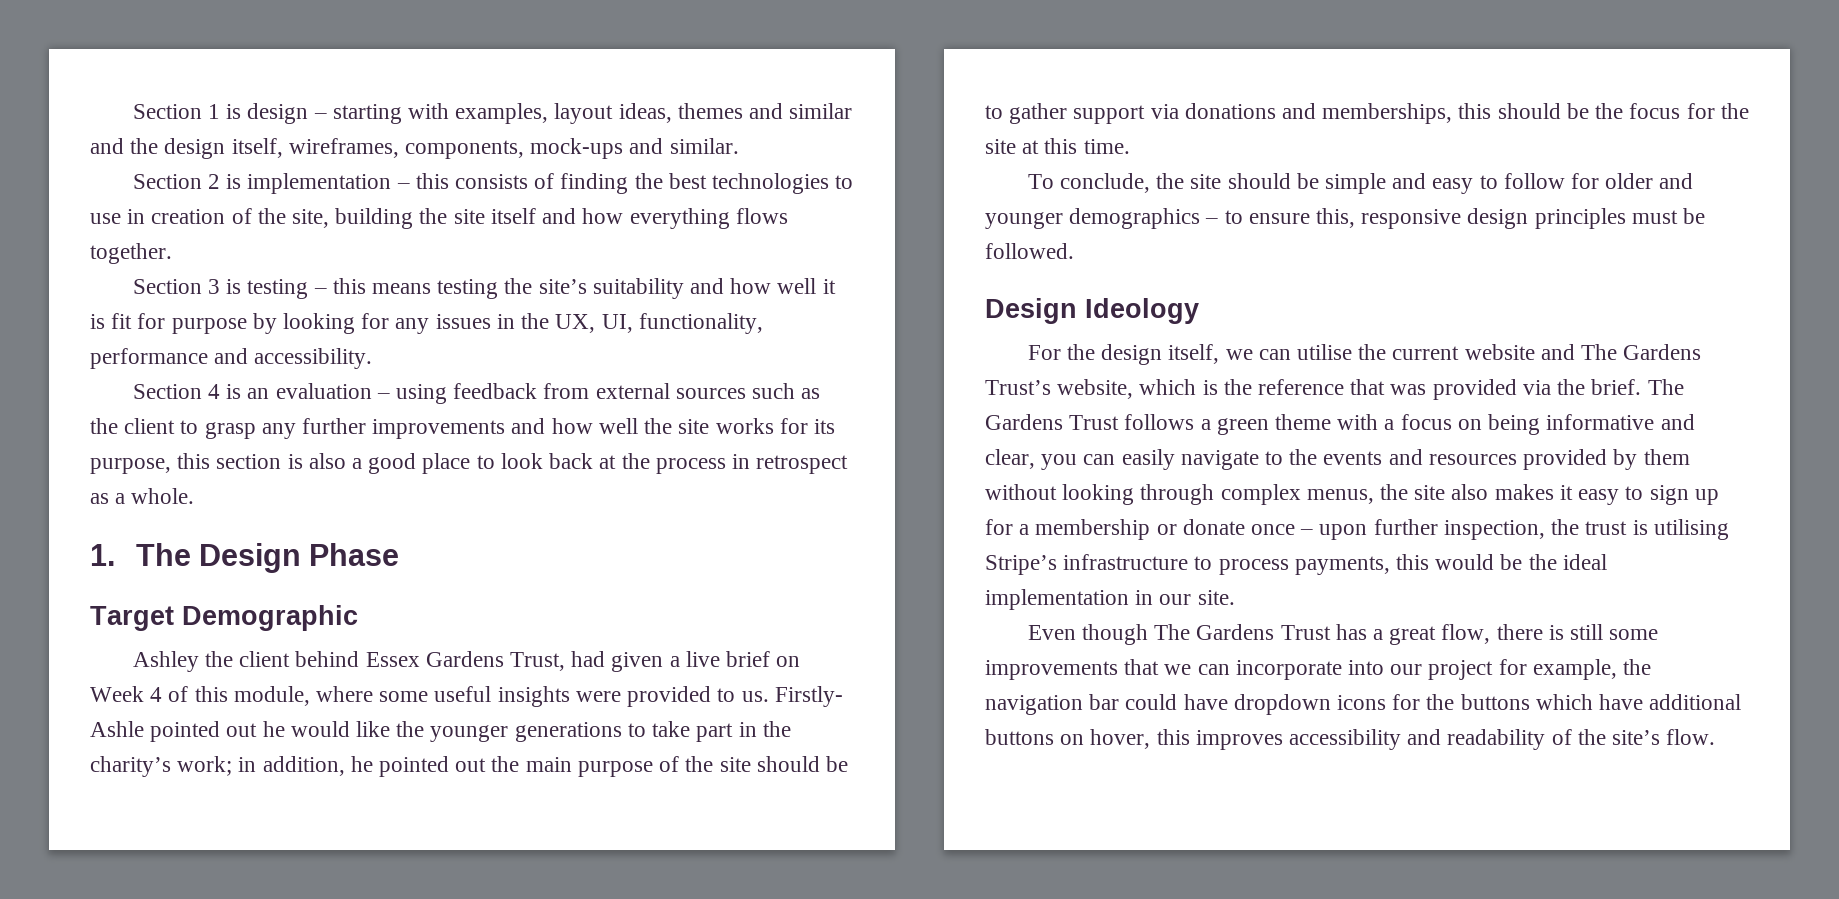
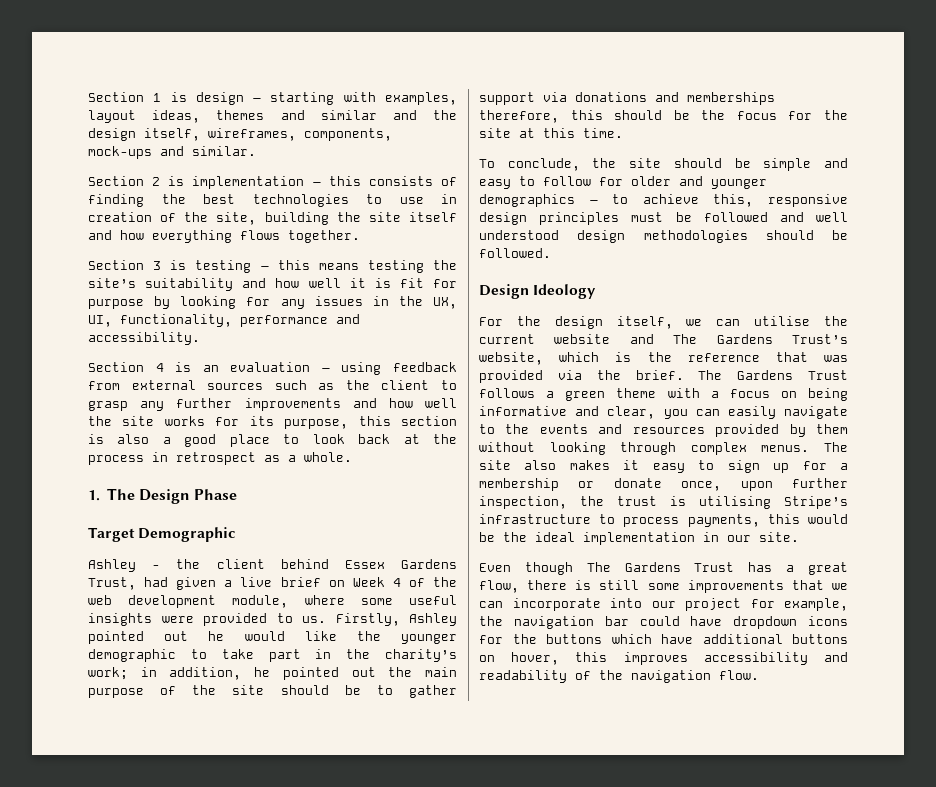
- Ashley the client behind Essex Gardens Trust, had given a live brief on Week 4 of this module, where some useful insights were provided to us.
+ Ashley - the client behind Essex Gardens Trust, had given a live brief on Week 4 of the web development module, where some useful insights were provided to us.
- Firstly- Ashle pointed out he would like the younger generations to take part in the charity’s work; in addition, he pointed out the main purpose of the site should be to gather support via donations and memberships, this should be the focus for the site at this time.
+ Firstly, Ashley pointed out he would like the younger demographic to take part in the charity’s work; in addition, he pointed out the main purpose of the site should be to gather support via donations and memberships therefore, this should be the focus for the site at this time.
- To conclude, the site should be simple and easy to follow for older and younger demographics – to ensure this, responsive design principles must be followed.
+ To conclude, the site should be simple and easy to follow for older and younger demographics – to achieve this, responsive design principles must be followed and well understood design methodologies should be followed.
- The Gardens Trust follows a green theme with a focus on being informative and clear, you can easily navigate to the events and resources provided by them without looking through complex menus, the site also makes it easy to sign up for a membership or donate once – upon further inspection, the trust is utilising Stripe’s infrastructure to process payments, this would be the ideal implementation in our site.
+ The Gardens Trust follows a green theme with a focus on being informative and clear, you can easily navigate to the events and resources provided by them without looking through complex menus. The site also makes it easy to sign up for a membership or donate once, upon further inspection, the trust is utilising Stripe’s infrastructure to process payments, this would be the ideal implementation in our site.
- Even though The Gardens Trust has a great flow, there is still some improvements that we can incorporate into our project for example, the navigation bar could have dropdown icons for the buttons which have additional buttons on hover, this improves accessibility and readability of the site’s flow.
+ Even though The Gardens Trust has a great flow, there is still some improvements that we can incorporate into our project for example, the navigation bar could have dropdown icons for the buttons which have additional buttons on hover, this improves accessibility and readability of the navigation flow.

